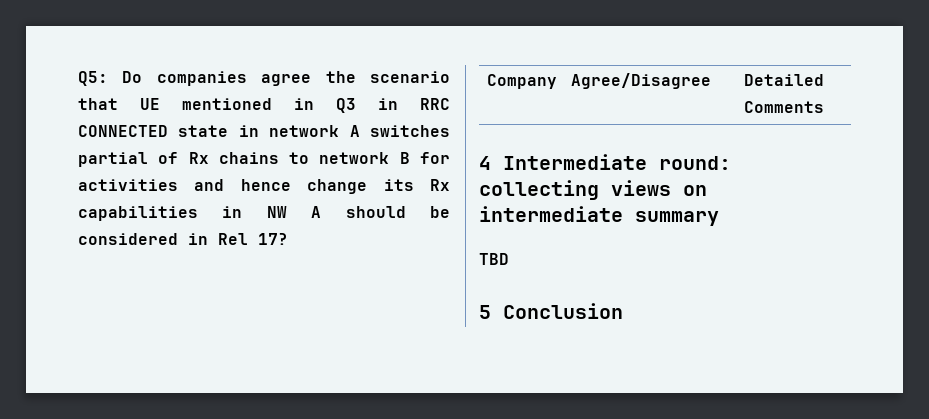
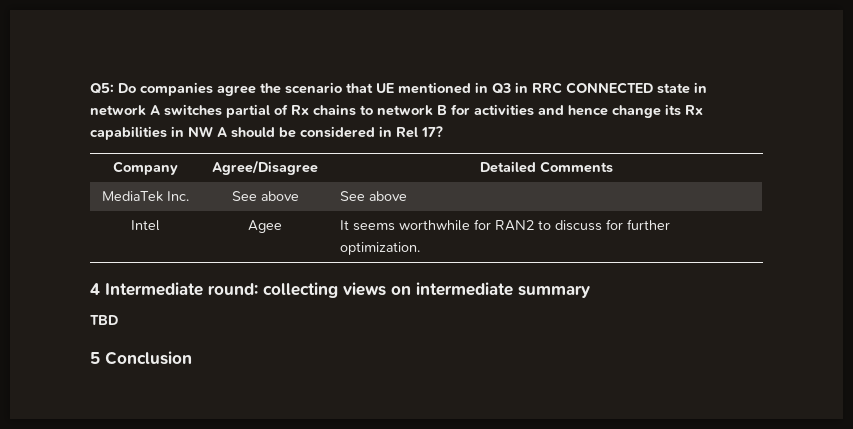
+ MediaTek Inc. | See above | See above
+ Intel | Agee | It seems worthwhile for RAN2 to discuss for further optimization.

